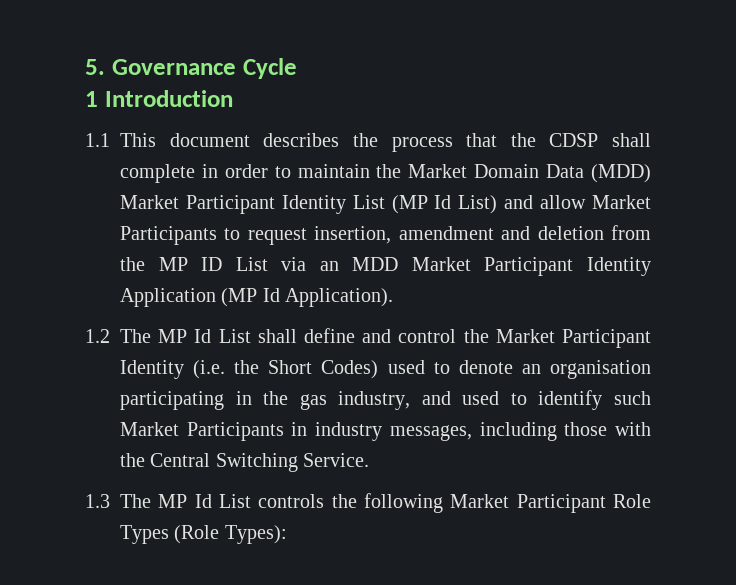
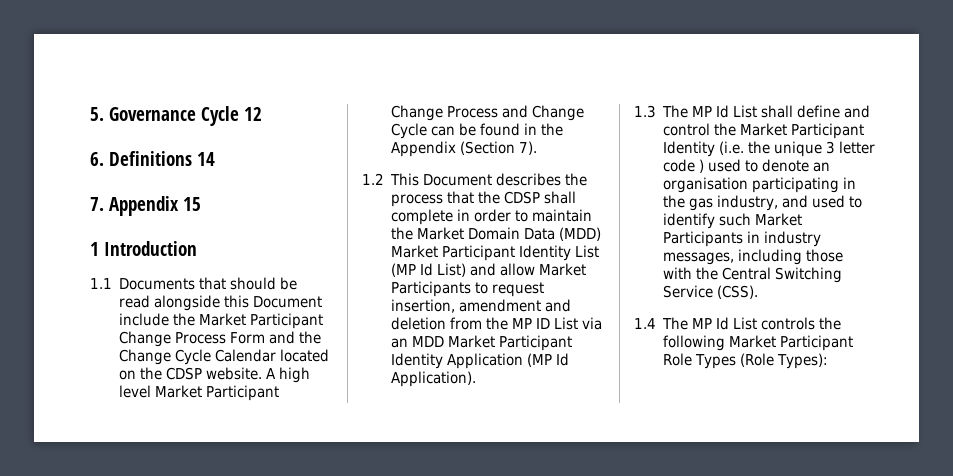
- 5. Governance Cycle
+ 5. Governance Cycle 12
+ 6. Definitions 14
+ 7. Appendix 15
  1 Introduction
- 1.1 This document describes the process that the CDSP shall complete in order to maintain the Market Domain Data (MDD) Market Participant Identity List (MP Id List) and allow Market Participants to request insertion, amendment and deletion from the MP ID List via an MDD Market Participant Identity Application (MP Id Application).
+ 1.1 Documents that should be read alongside this Document include the Market Participant Change Process Form and the Change Cycle Calendar located on the CDSP website. A high level Market Participant Change Process and Change Cycle can be found in the Appendix (Section 7).
+ 1.2 This Document describes the process that the CDSP shall complete in order to maintain the Market Domain Data (MDD) Market Participant Identity List (MP Id List) and allow Market Participants to request insertion, amendment and deletion from the MP ID List via an MDD Market Participant Identity Application (MP Id Application).
- 1.2 The MP Id List shall define and control the Market Participant Identity (i.e. the Short Codes) used to denote an organisation participating in the gas industry, and used to identify such Market Participants in industry messages, including those with the Central Switching Service.
- 1.3 The MP Id List controls the following Market Participant Role Types (Role Types):
+ 1.3 The MP Id List shall define and control the Market Participant Identity (i.e. the unique 3 letter code ) used to denote an organisation participating in the gas industry, and used to identify such Market Participants in industry messages, including those with the Central Switching Service (CSS).
+ 1.4 The MP Id List controls the following Market Participant Role Types (Role Types):

